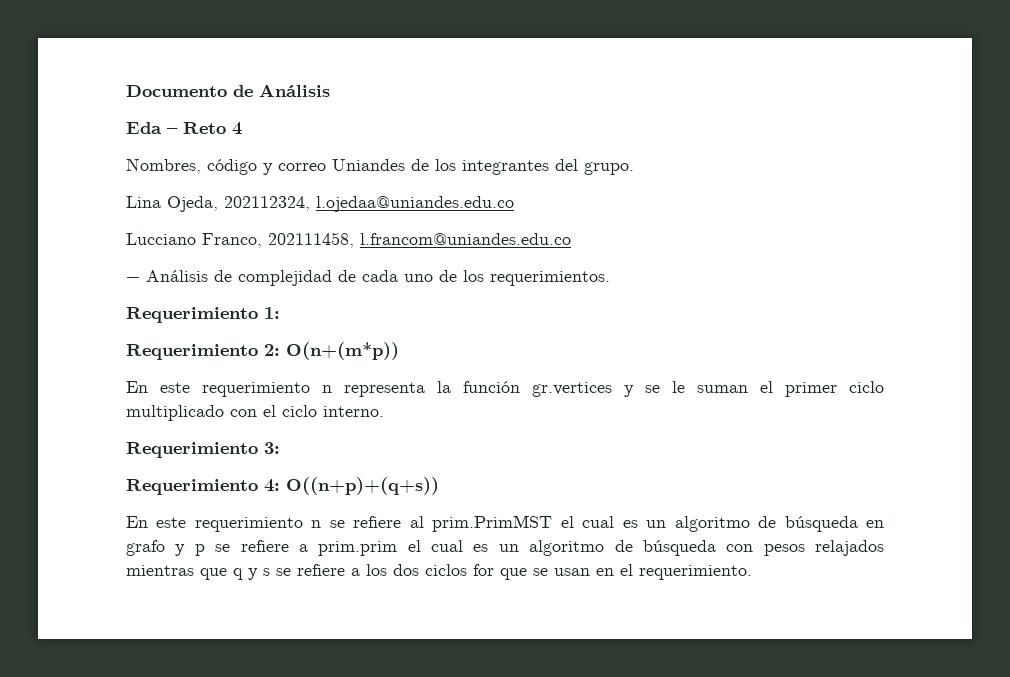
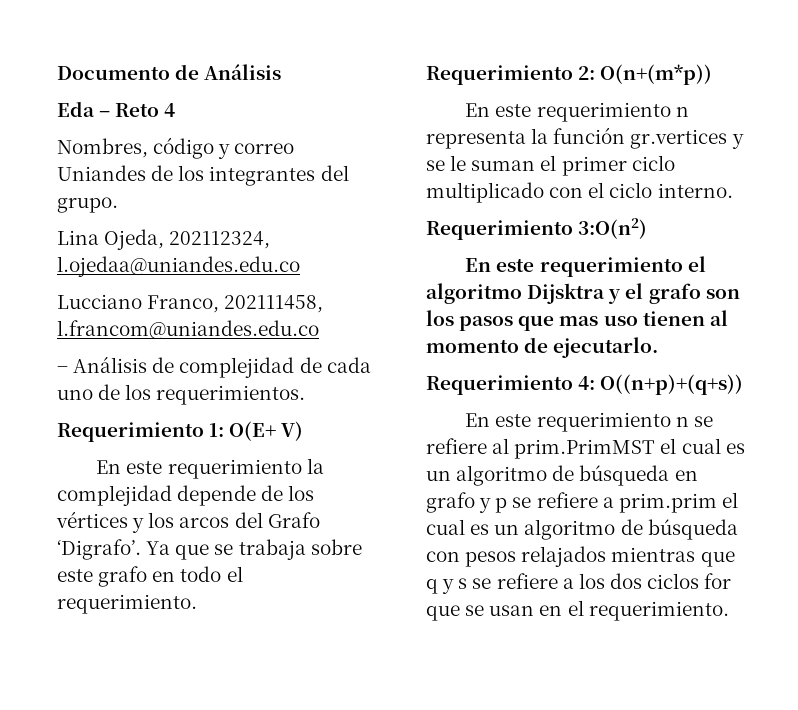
- Requerimiento 1:
+ Requerimiento 1: O(E+ V)
+ En este requerimiento la complejidad depende de los vértices y los arcos del Grafo ‘Digrafo’. Ya que se trabaja sobre este grafo en todo el requerimiento.
- Requerimiento 3:
+ Requerimiento 3:O(n2)
+ En este requerimiento el algoritmo Dijsktra y el grafo son los pasos que mas uso tienen al momento de ejecutarlo.

